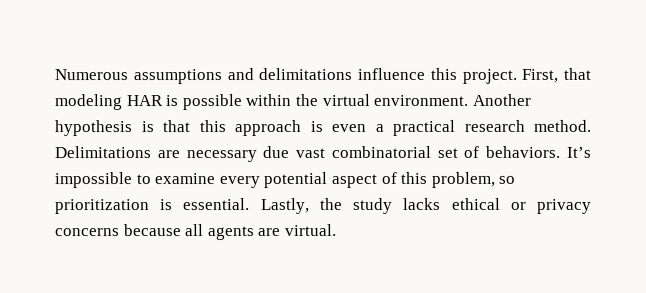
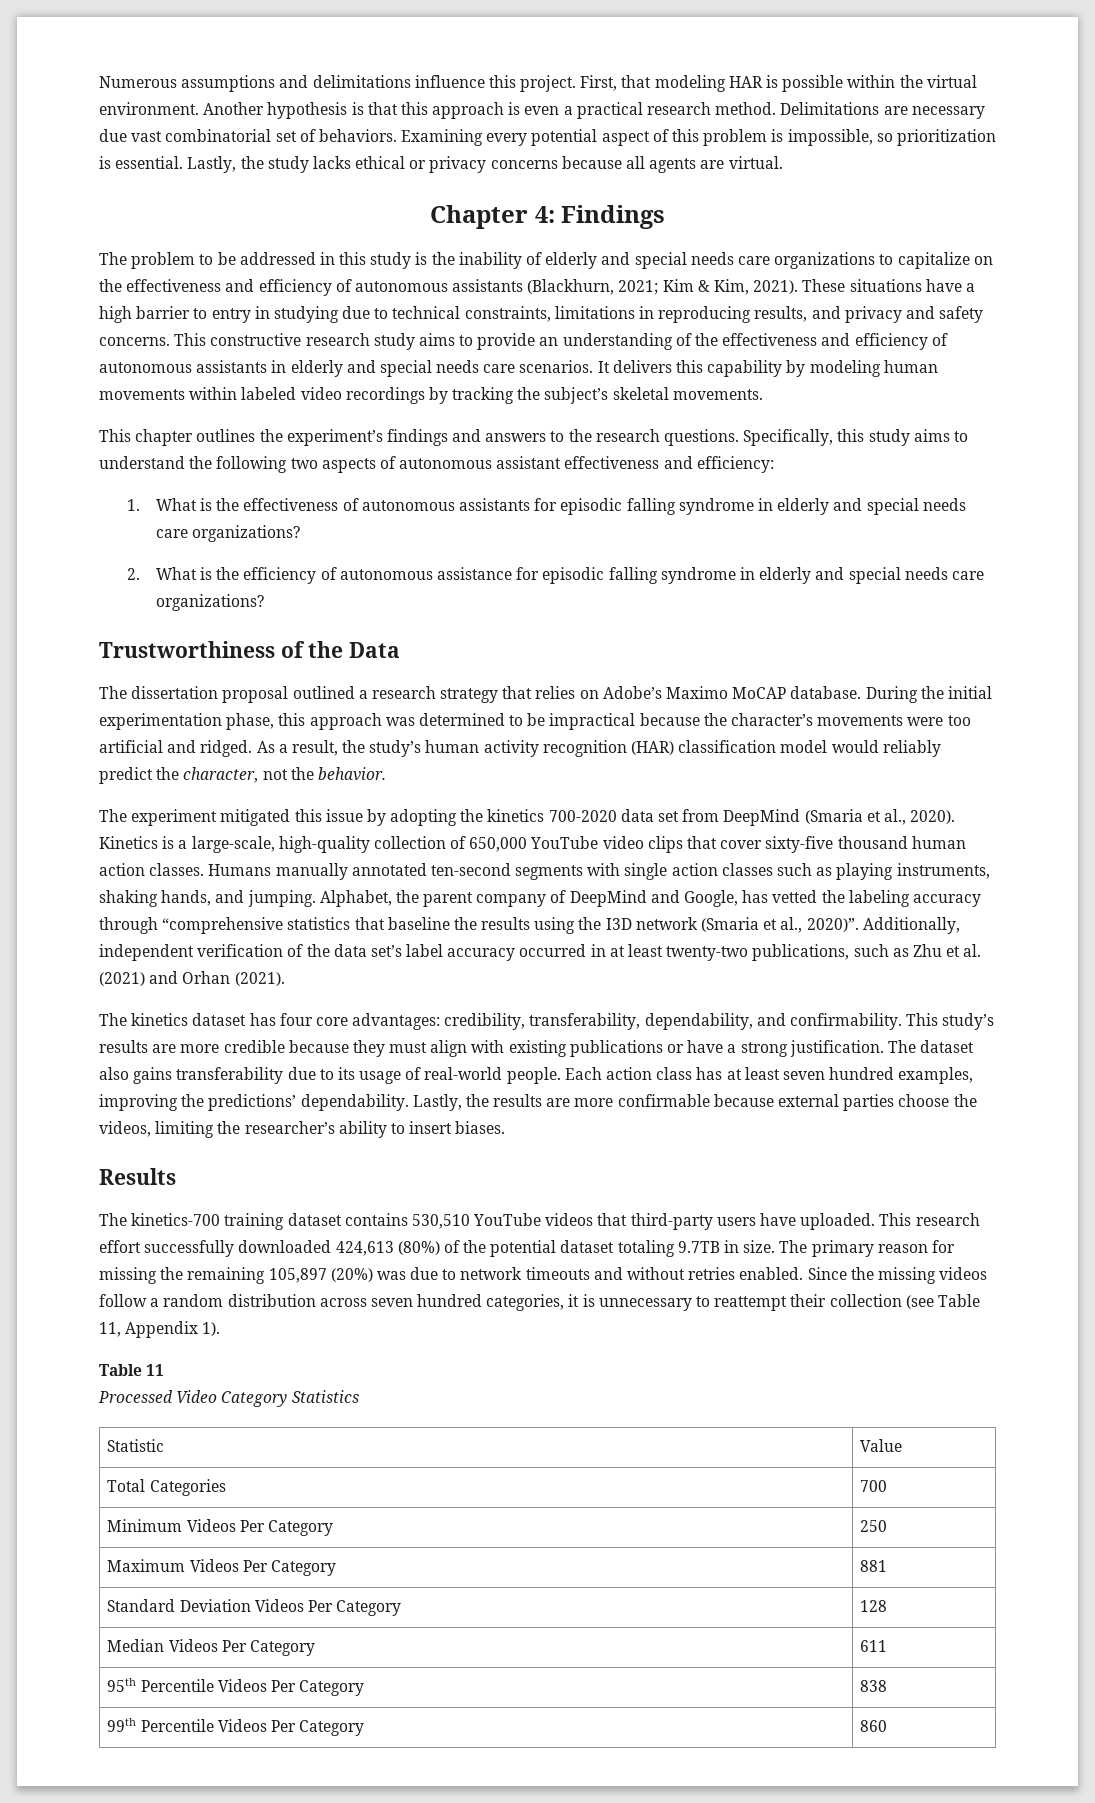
- It’s impossible to examine every potential aspect of this problem, so prioritization is essential.
+ Examining every potential aspect of this problem is impossible, so prioritization is essential.
+ Chapter 4: Findings
+ The problem to be addressed in this study is the inability of elderly and special needs care organizations to capitalize on the effectiveness and efficiency of autonomous assistants (Blackhurn, 2021; Kim & Kim, 2021). These situations have a high barrier to entry in studying due to technical constraints, limitations in reproducing results, and privacy and safety concerns. This constructive research study aims to provide an understanding of the effectiveness and efficiency of autonomous assistants in elderly and special needs care scenarios. It delivers this capability by modeling human movements within labeled video recordings by tracking the subject’s skeletal movements.
+ This chapter outlines the experiment’s findings and answers to the research questions. Specifically, this study aims to understand the following two aspects of autonomous assistant effectiveness and efficiency:
+ 1. What is the effectiveness of autonomous assistants for episodic falling syndrome in elderly and special needs care organizations?
+ 2. What is the efficiency of autonomous assistance for episodic falling syndrome in elderly and special needs care organizations?
+ Trustworthiness of the Data
+ The dissertation proposal outlined a research strategy that relies on Adobe’s Maximo MoCAP database. During the initial experimentation phase, this approach was determined to be impractical because the character’s movements were too artificial and ridged. As a result, the study’s human activity recognition (HAR) classification model would reliably predict the character, not the behavior.
+ The experiment mitigated this issue by adopting the kinetics 700-2020 data set from DeepMind (Smaria et al., 2020). Kinetics is a large-scale, high-quality collection of 650,000 YouTube video clips that cover sixty-five thousand human action classes. Humans manually annotated ten-second segments with single action classes such as playing instruments, shaking hands, and jumping. Alphabet, the parent company of DeepMind and Google, has vetted the labeling accuracy through “comprehensive statistics that baseline the results using the I3D network (Smaria et al., 2020)”. Additionally, independent verification of the data set’s label accuracy occurred in at least twenty-two publications, such as Zhu et al. (2021) and Orhan (2021).
+ The kinetics dataset has four core advantages: credibility, transferability, dependability, and confirmability. This study’s results are more credible because they must align with existing publications or have a strong justification. The dataset also gains transferability due to its usage of real-world people. Each action class has at least seven hundred examples, improving the predictions’ dependability. Lastly, the results are more confirmable because external parties choose the videos, limiting the researcher’s ability to insert biases.
+ Results
+ The kinetics-700 training dataset contains 530,510 YouTube videos that third-party users have uploaded. This research effort successfully downloaded 424,613 (80%) of the potential dataset totaling 9.7TB in size. The primary reason for missing the remaining 105,897 (20%) was due to network timeouts and without retries enabled. Since the missing videos follow a random distribution across seven hundred categories, it is unnecessary to reattempt their collection (see Table 11, Appendix 1).
+ Table 11
+ Processed Video Category Statistics
+ Statistic | Value
+ Total Categories | 700
+ Minimum Videos Per Category | 250
+ Maximum Videos Per Category | 881
+ Standard Deviation Videos Per Category | 128
+ Median Videos Per Category | 611
+ 95th Percentile Videos Per Category | 838
+ 99th Percentile Videos Per Category | 860

